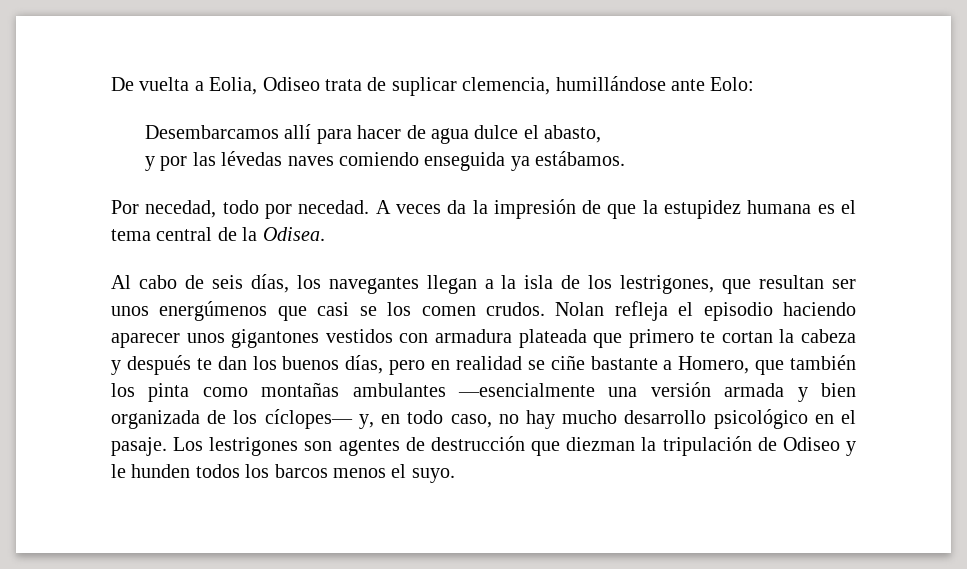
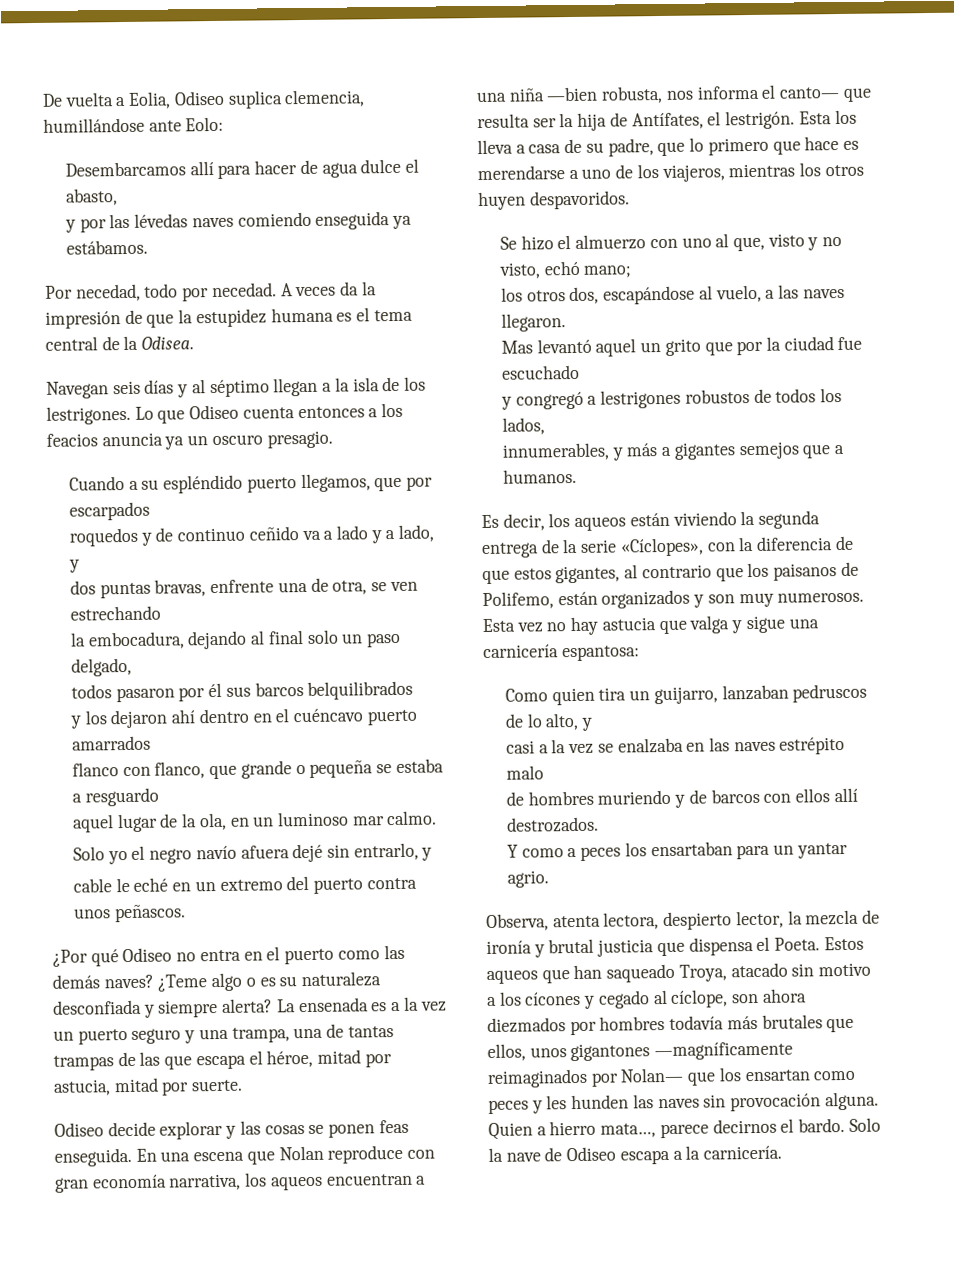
- De vuelta a Eolia, Odiseo trata de suplicar clemencia, humillándose ante Eolo:
+ De vuelta a Eolia, Odiseo suplica clemencia, humillándose ante Eolo:
- Al cabo de seis días, los navegantes llegan a la isla de los lestrigones, que resultan ser unos energúmenos que casi se los comen crudos. Nolan refleja el episodio haciendo aparecer unos gigantones vestidos con armadura plateada que primero te cortan la cabeza y después te dan los buenos días, pero en realidad se ciñe bastante a Homero, que también los pinta como montañas ambulantes —esencialmente una versión armada y bien organizada de los cíclopes— y, en todo caso, no hay mucho desarrollo psicológico en el pasaje. Los lestrigones son agentes de destrucción que diezman la tripulación de Odiseo y le hunden todos los barcos menos el suyo.
+ Navegan seis días y al séptimo llegan a la isla de los lestrigones. Lo que Odiseo cuenta entonces a los feacios anuncia ya un oscuro presagio.
+ Cuando a su espléndido puerto llegamos, que por escarpados
+ roquedos y de continuo ceñido va a lado y a lado, y
+ dos puntas bravas, enfrente una de otra, se ven estrechando
+ la embocadura, dejando al final solo un paso delgado,
+ todos pasaron por él sus barcos belquilibrados
+ y los dejaron ahí dentro en el cuéncavo puerto amarrados
+ flanco con flanco, que grande o pequeña se estaba a resguardo
+ aquel lugar de la ola, en un luminoso mar calmo.
+ Solo yo el negro navío afuera dejé sin entrarlo, y
+ cable le eché en un extremo del puerto contra unos peñascos.
+ ¿Por qué Odiseo no entra en el puerto como las demás naves? ¿Teme algo o es su naturaleza desconfiada y siempre alerta? La ensenada es a la vez un puerto seguro y una trampa, una de tantas trampas de las que escapa el héroe, mitad por astucia, mitad por suerte.
+ Odiseo decide explorar y las cosas se ponen feas enseguida. En una escena que Nolan reproduce con gran economía narrativa, los aqueos encuentran a una niña —bien robusta, nos informa el canto— que resulta ser la hija de Antífates, el lestrigón. Esta los lleva a casa de su padre, que lo primero que hace es merendarse a uno de los viajeros, mientras los otros huyen despavoridos.
+ Se hizo el almuerzo con uno al que, visto y no visto, echó mano;
+ los otros dos, escapándose al vuelo, a las naves llegaron.
+ Mas levantó aquel un grito que por la ciudad fue escuchado
+ y congregó a lestrigones robustos de todos los lados,
+ innumerables, y más a gigantes semejos que a humanos.
+ Es decir, los aqueos están viviendo la segunda entrega de la serie «Cíclopes», con la diferencia de que estos gigantes, al contrario que los paisanos de Polifemo, están organizados y son muy numerosos. Esta vez no hay astucia que valga y sigue una carnicería espantosa:
+ Como quien tira un guijarro, lanzaban pedruscos de lo alto, y
+ casi a la vez se enalzaba en las naves estrépito malo
+ de hombres muriendo y de barcos con ellos allí destrozados.
+ Y como a peces los ensartaban para un yantar agrio.
+ Observa, atenta lectora, despierto lector, la mezcla de ironía y brutal justicia que dispensa el Poeta. Estos aqueos que han saqueado Troya, atacado sin motivo a los cícones y cegado al cíclope, son ahora diezmados por hombres todavía más brutales que ellos, unos gigantones —magníficamente reimaginados por Nolan— que los ensartan como peces y les hunden las naves sin provocación alguna. Quien a hierro mata…, parece decirnos el bardo. Solo la nave de Odiseo escapa a la carnicería.

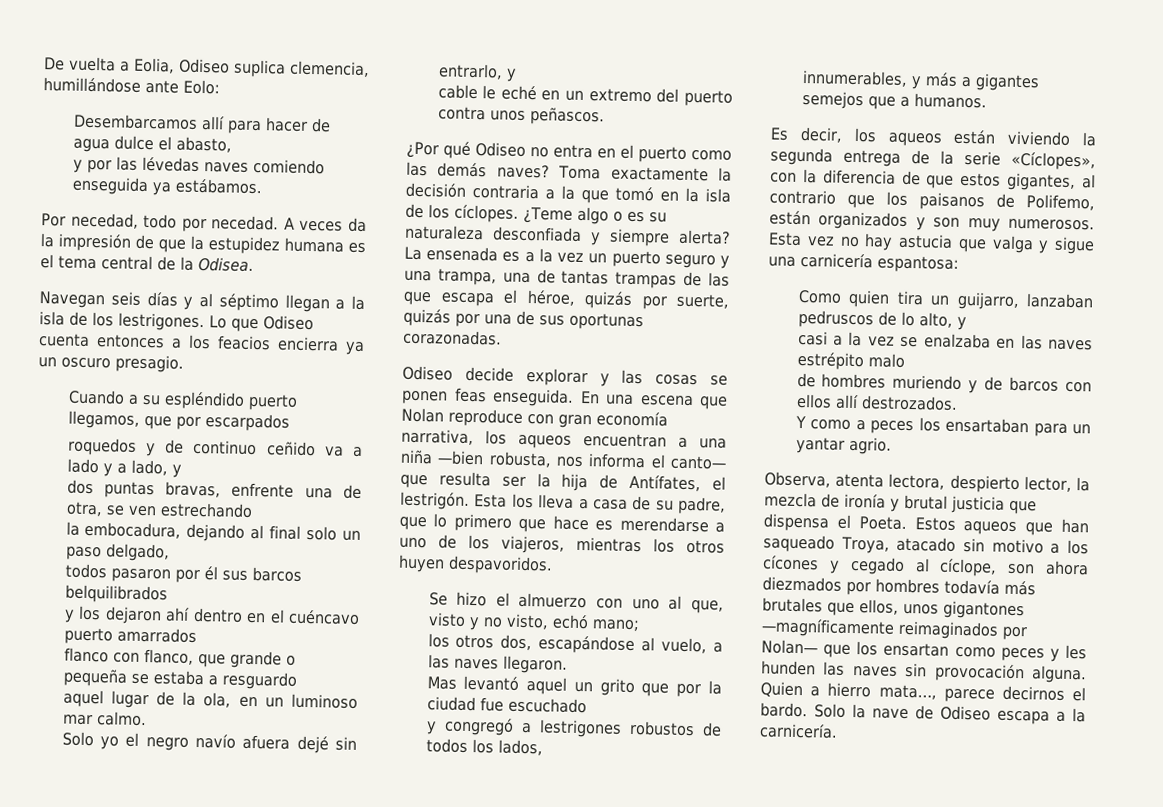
- Lo que Odiseo cuenta entonces a los feacios anuncia ya un oscuro presagio.
+ Lo que Odiseo cuenta entonces a los feacios encierra ya un oscuro presagio.
+ Toma exactamente la decisión contraria a la que tomó en la isla de los cíclopes.
- La ensenada es a la vez un puerto seguro y una trampa, una de tantas trampas de las que escapa el héroe, mitad por astucia, mitad por suerte.
+ La ensenada es a la vez un puerto seguro y una trampa, una de tantas trampas de las que escapa el héroe, quizás por suerte, quizás por una de sus oportunas corazonadas.

